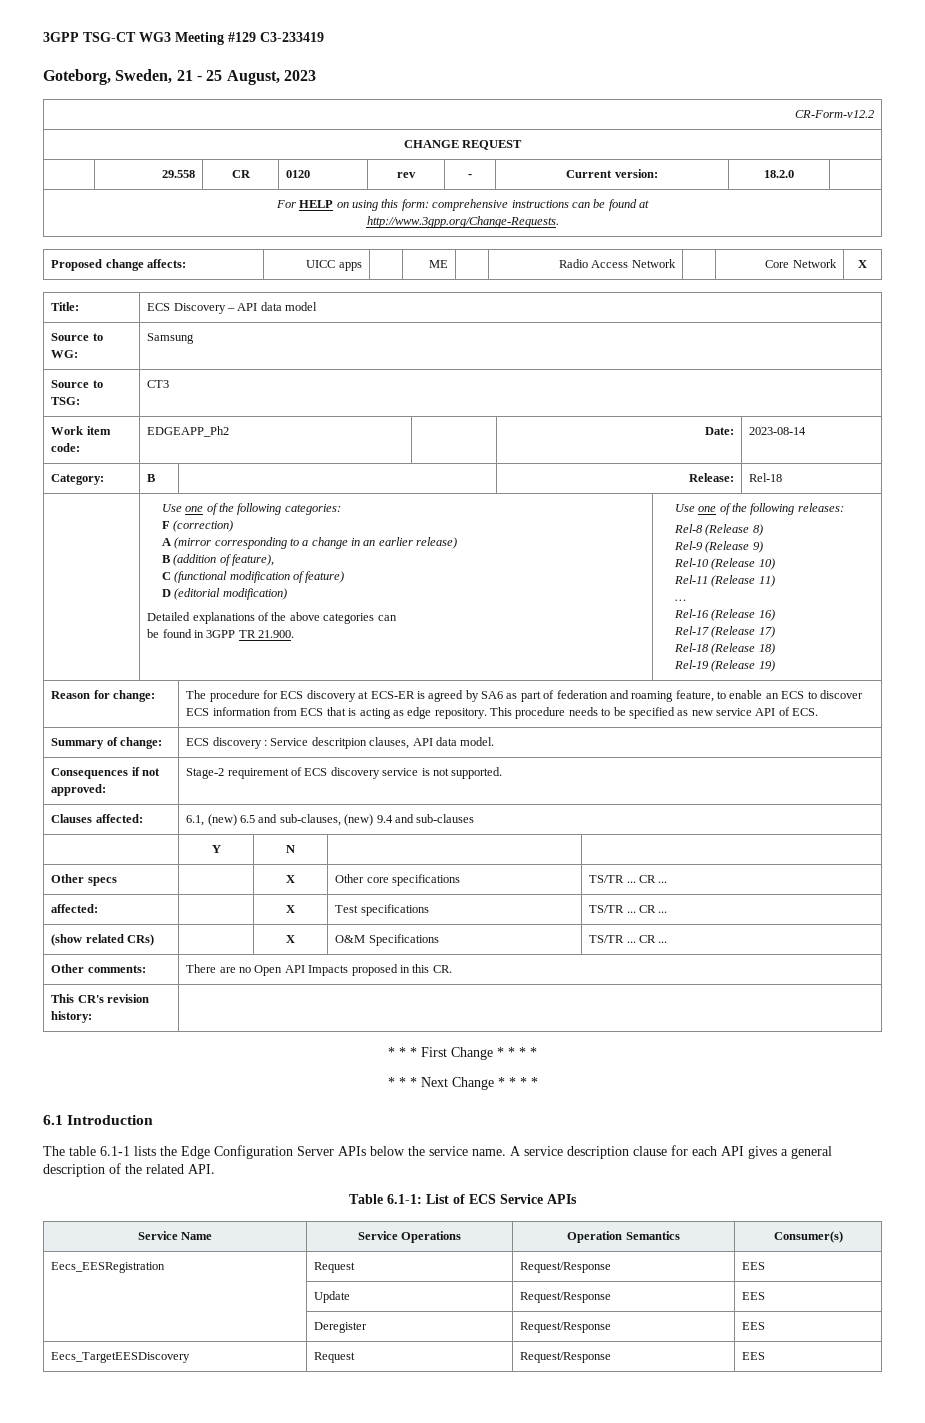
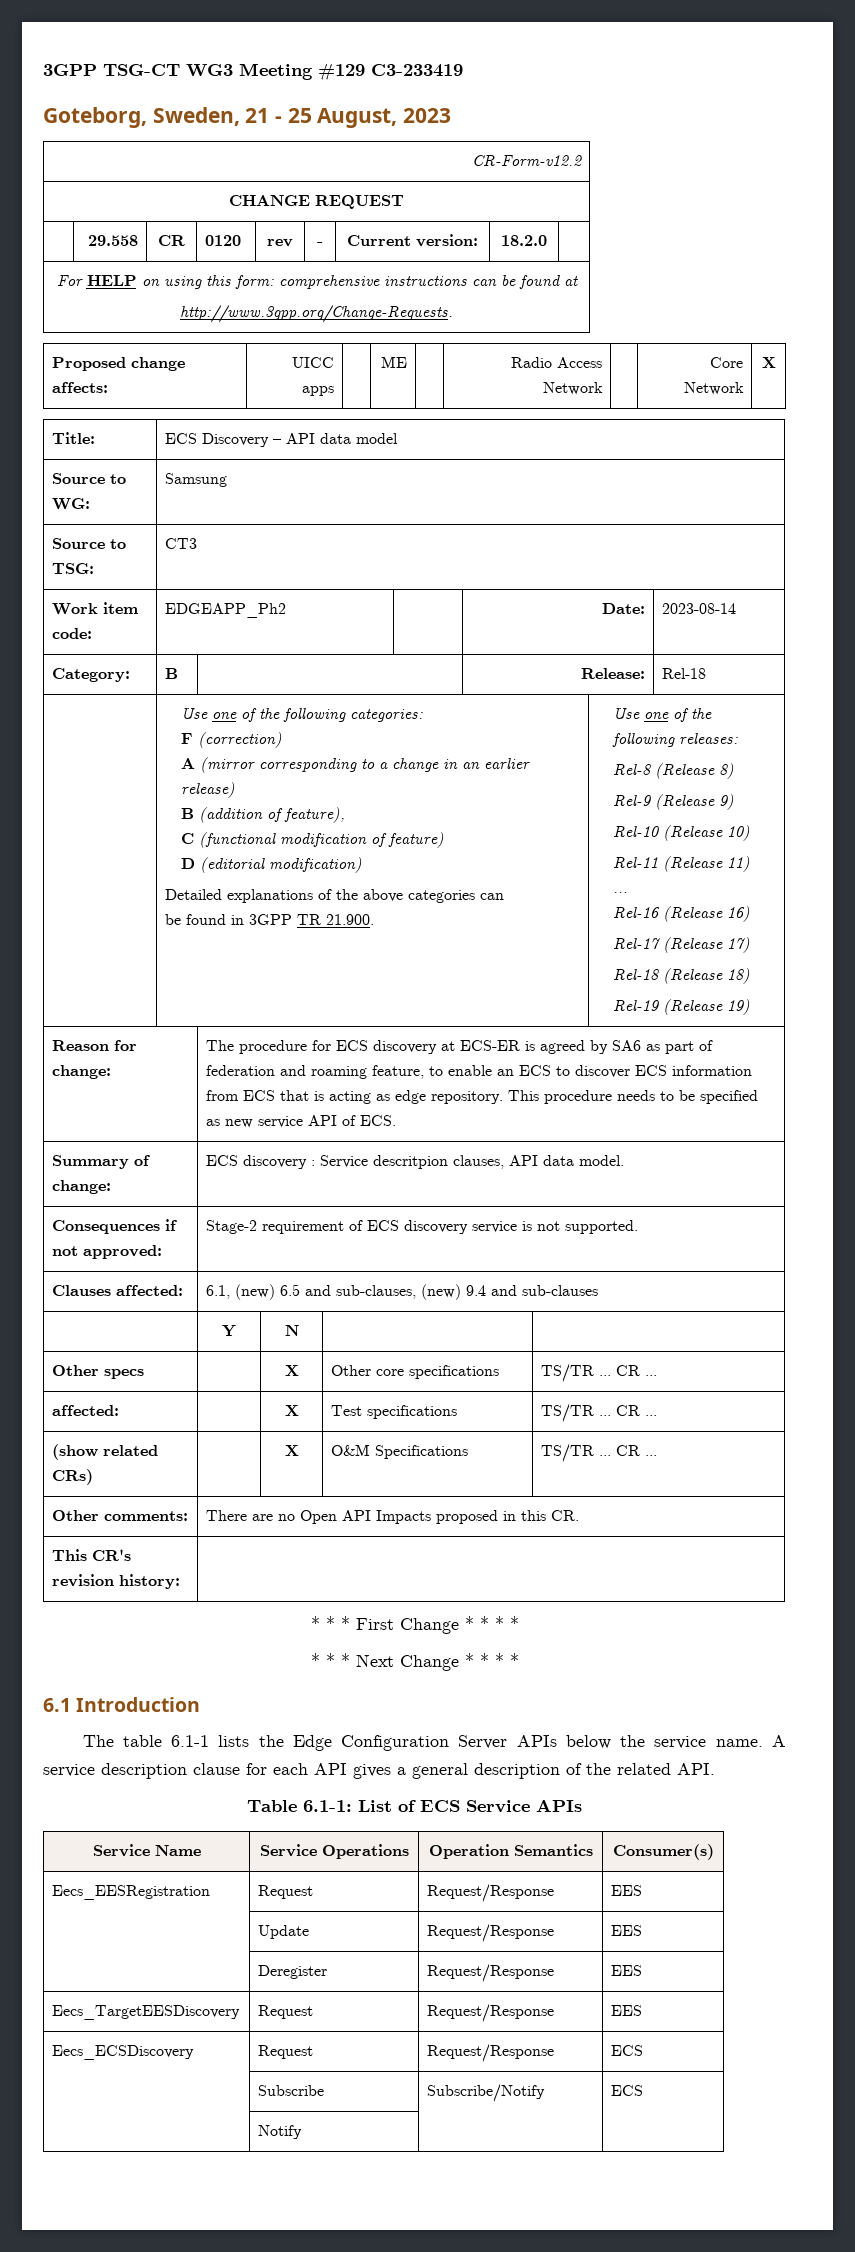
+ Eecs_ECSDiscovery | Request | Request/Response | ECS
+ | Subscribe | Subscribe/Notify | ECS
+ | Notify | |

